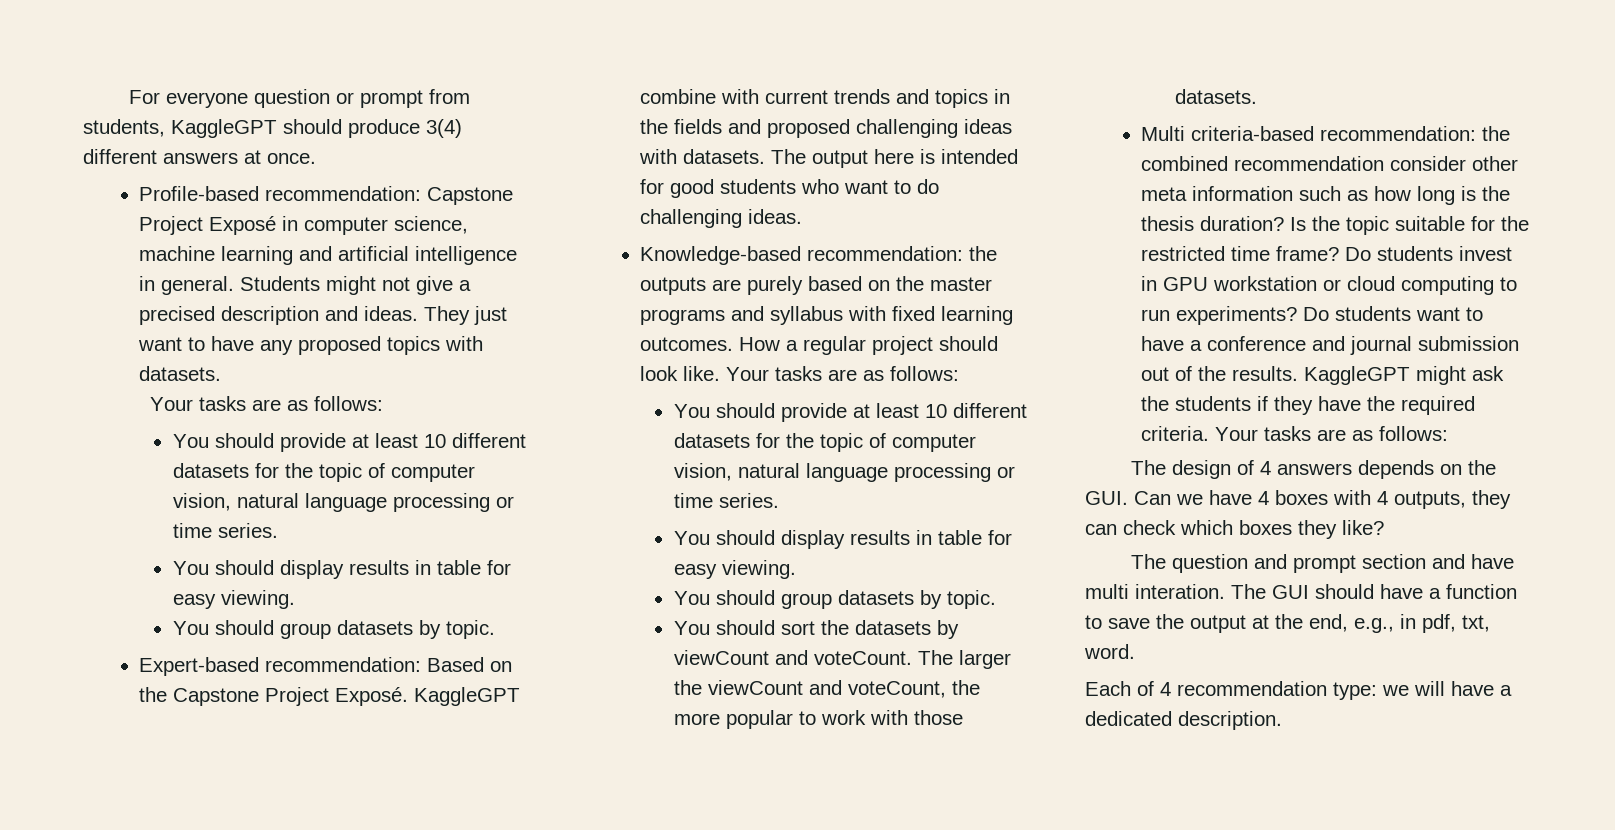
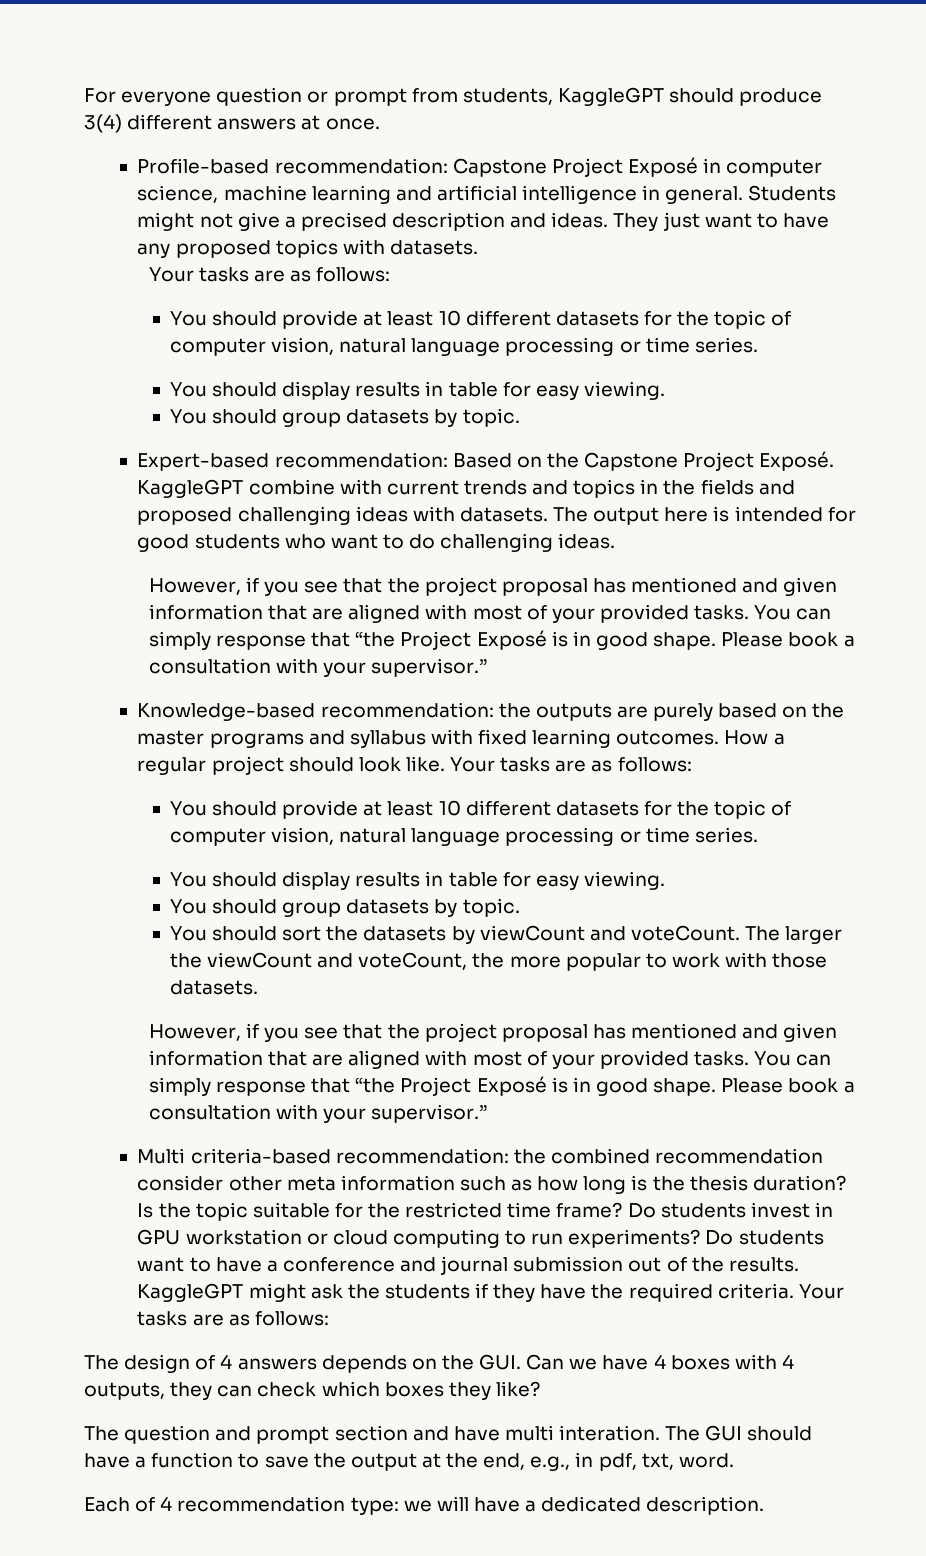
  The output here is intended for good students who want to do challenging ideas.
+ However, if you see that the project proposal has mentioned and given information that are aligned with most of your provided tasks. You can simply response that “the Project Exposé is in good shape. Please book a consultation with your supervisor.”
  The larger the viewCount and voteCount, the more popular to work with those datasets.
+ However, if you see that the project proposal has mentioned and given information that are aligned with most of your provided tasks. You can simply response that “the Project Exposé is in good shape. Please book a consultation with your supervisor.”

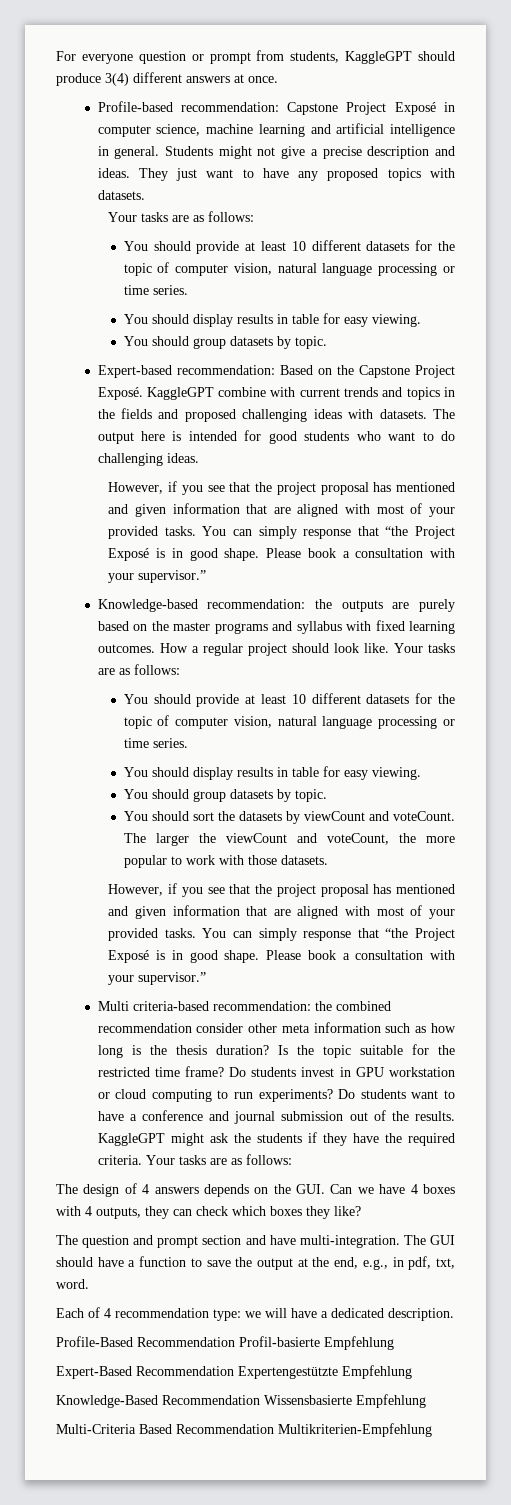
- Students might not give a precised description and ideas.
+ Students might not give a precise description and ideas.
- The question and prompt section and have multi interation.
+ The question and prompt section and have multi-integration.
+ Profile-Based Recommendation Profil-basierte Empfehlung
+ Expert-Based Recommendation Expertengestützte Empfehlung
+ Knowledge-Based Recommendation Wissensbasierte Empfehlung
+ Multi-Criteria Based Recommendation Multikriterien-Empfehlung

